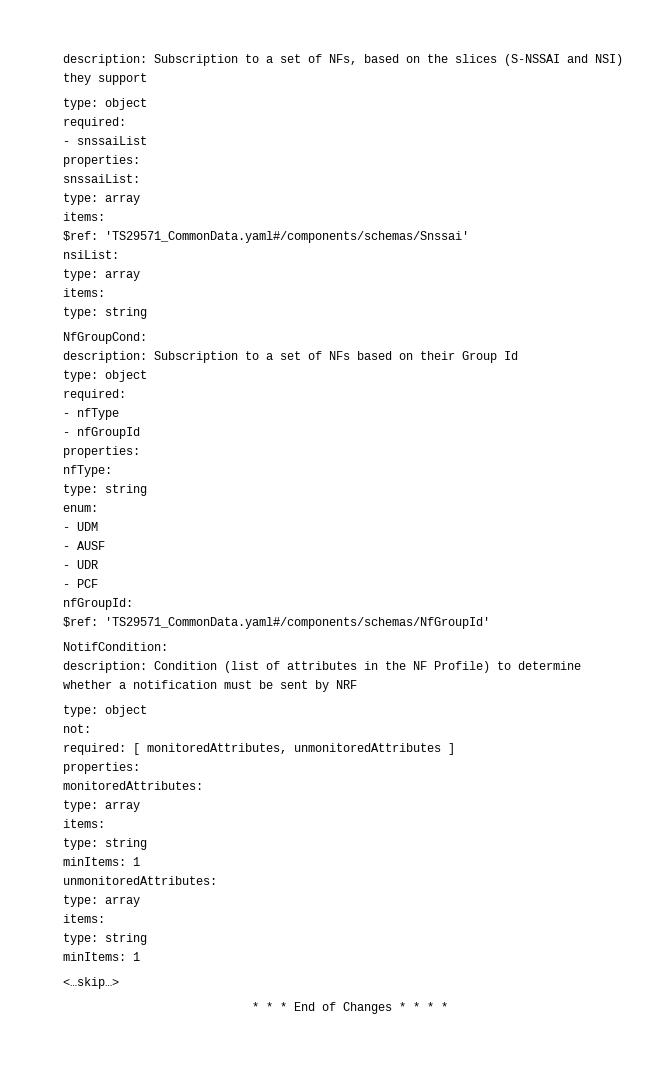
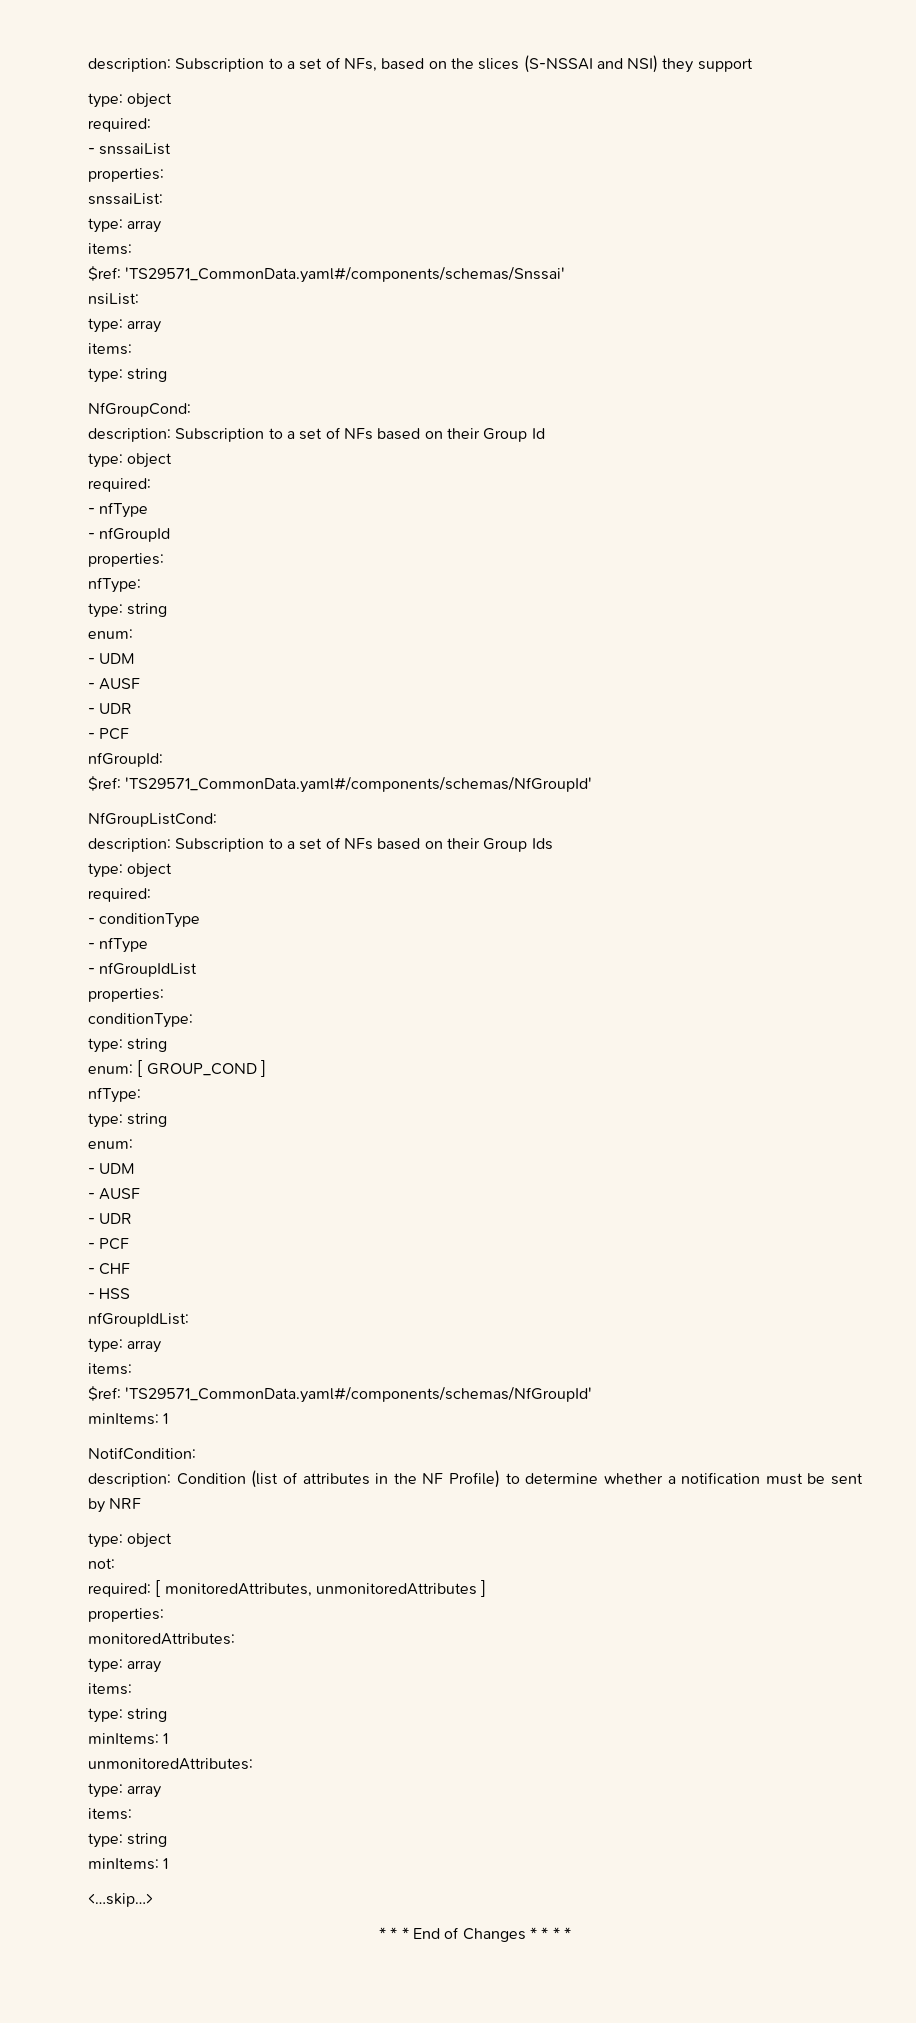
+ NfGroupListCond:
+ description: Subscription to a set of NFs based on their Group Ids
+ type: object
+ required:
+ - conditionType
+ - nfType
+ - nfGroupIdList
+ properties:
+ conditionType:
+ type: string
+ enum: [ GROUP_COND ]
+ nfType:
+ type: string
+ enum:
+ - UDM
+ - AUSF
+ - UDR
+ - PCF
+ - CHF
+ - HSS
+ nfGroupIdList:
+ type: array
+ items:
+ $ref: 'TS29571_CommonData.yaml#/components/schemas/NfGroupId'
+ minItems: 1

